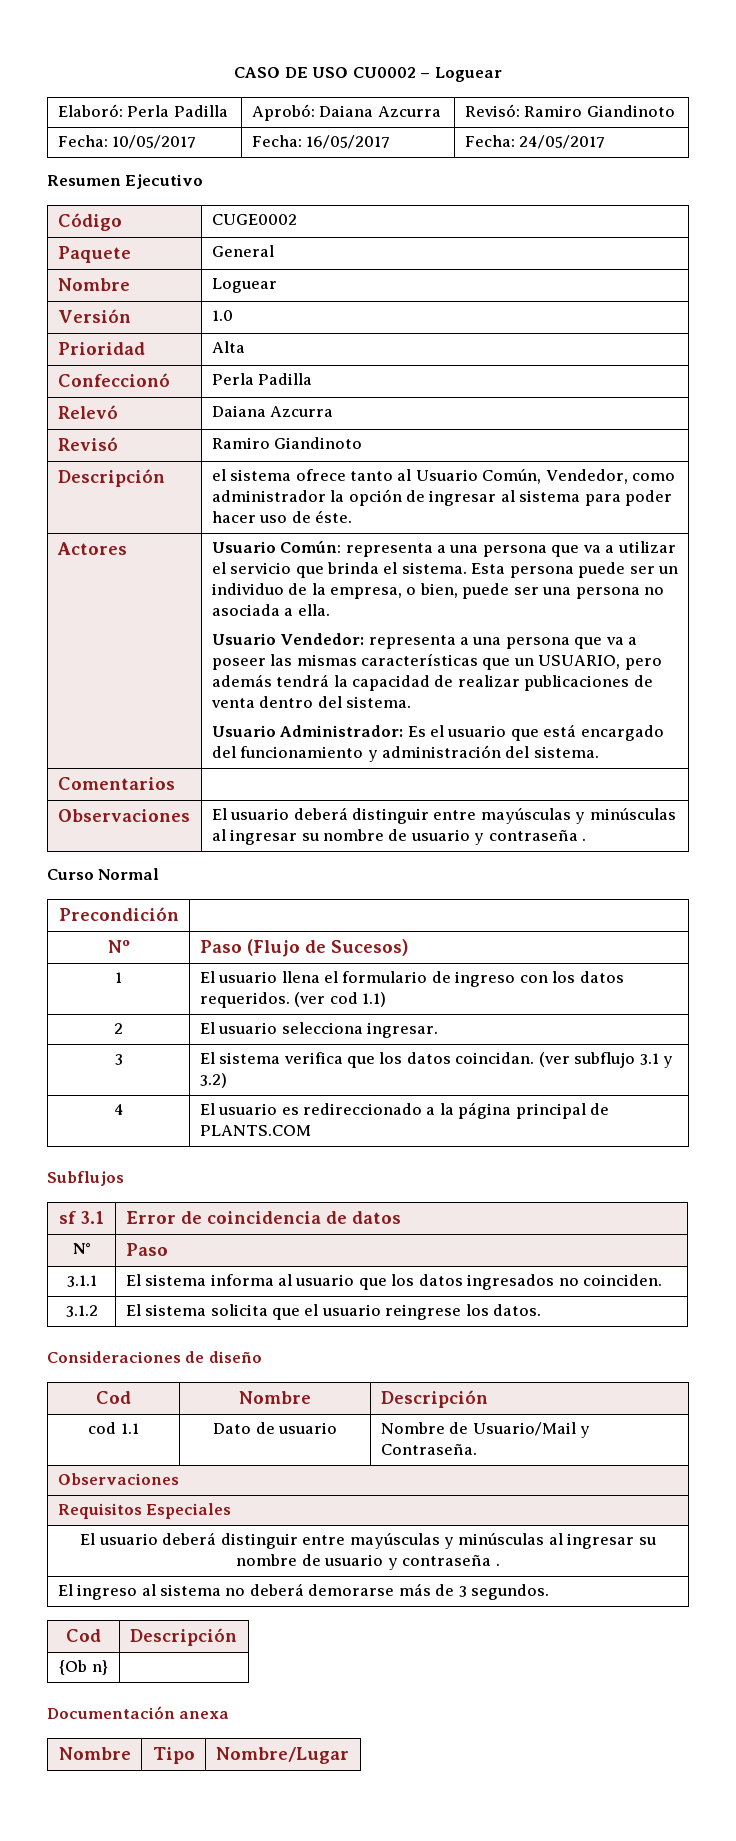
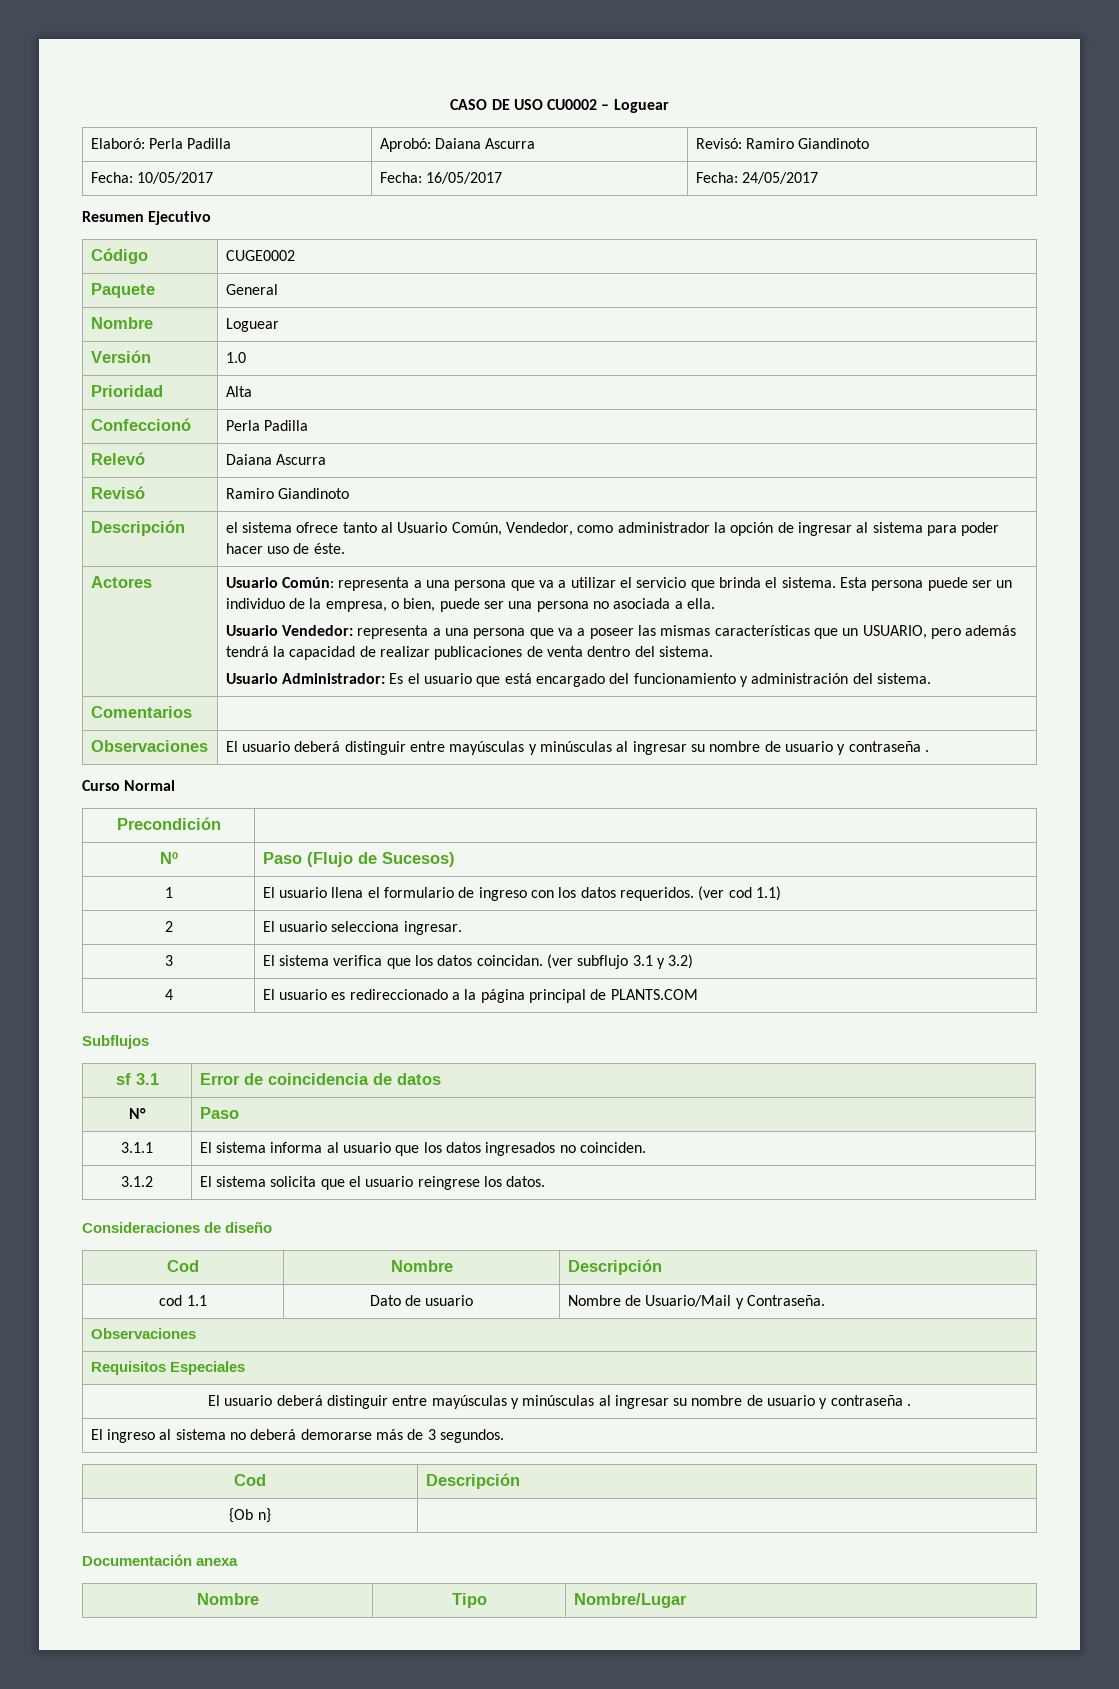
- Elaboró: Perla Padilla | Aprobó: Daiana Azcurra | Revisó: Ramiro Giandinoto
+ Elaboró: Perla Padilla | Aprobó: Daiana Ascurra | Revisó: Ramiro Giandinoto
- Relevó | Daiana Azcurra
+ Relevó | Daiana Ascurra

